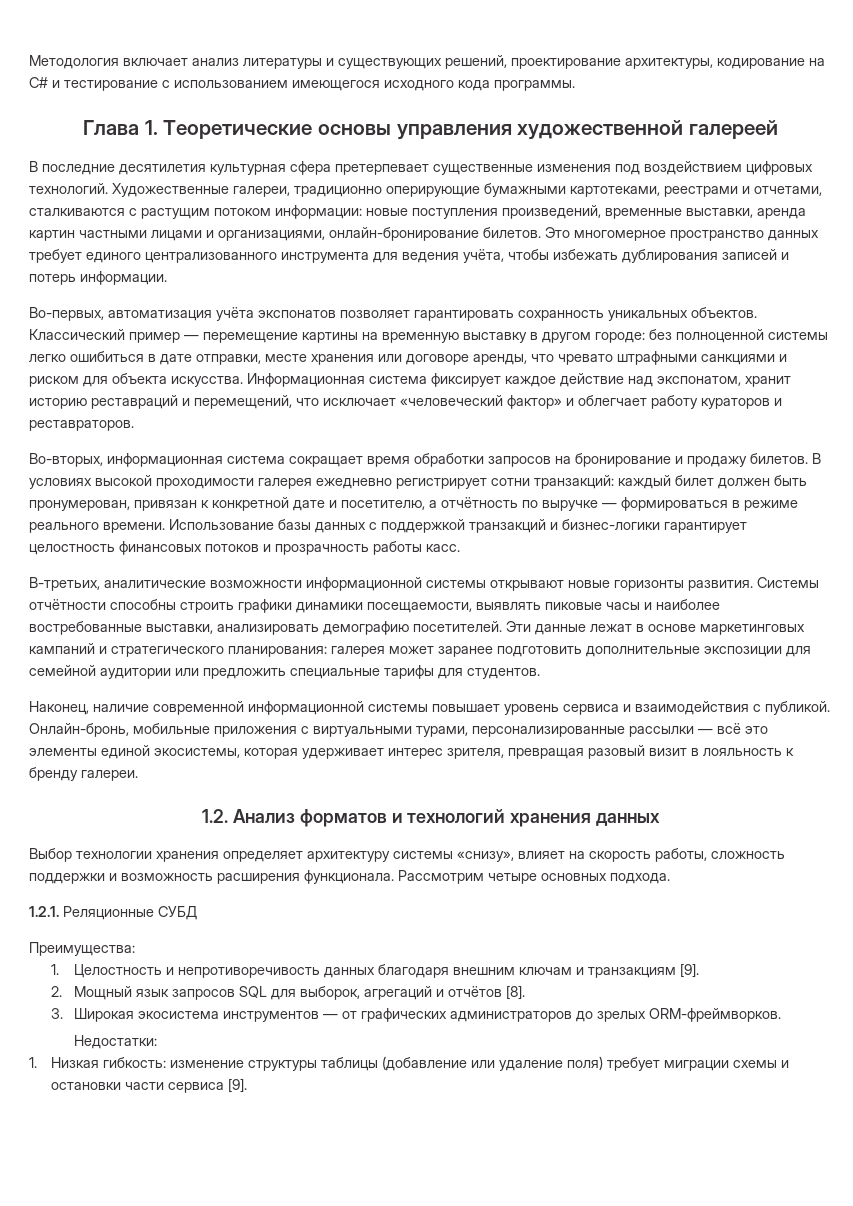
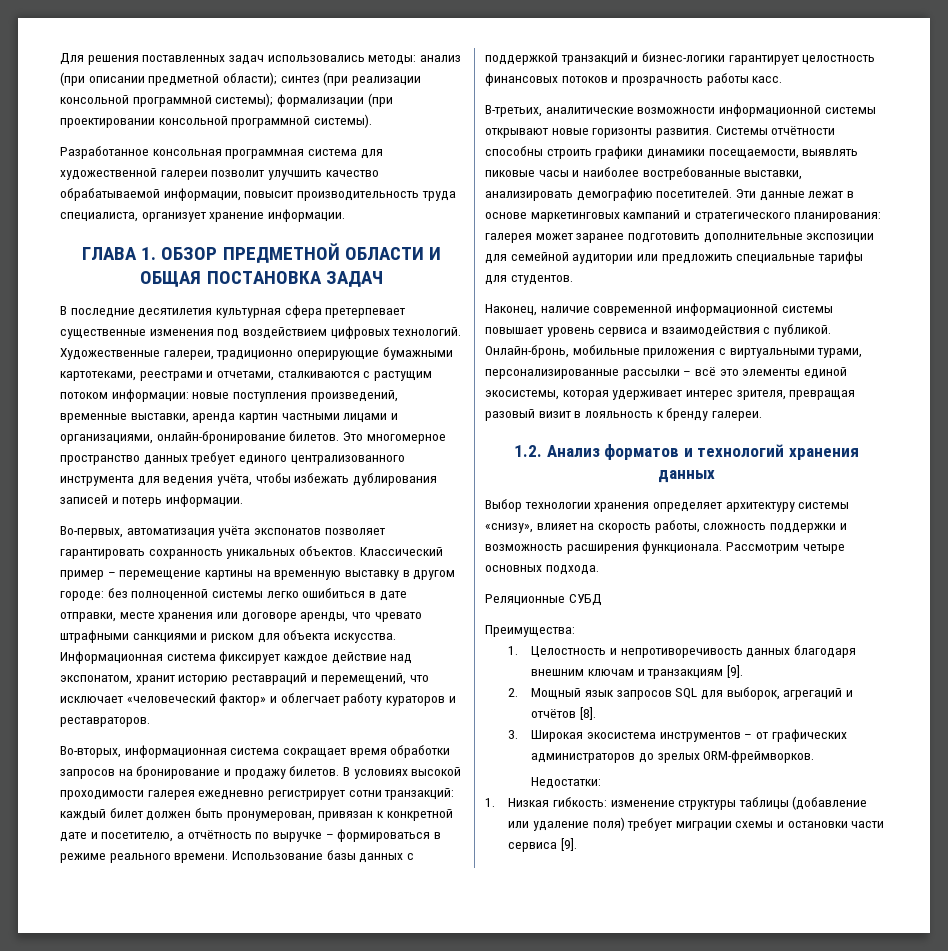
- Методология включает анализ литературы и существующих решений, проектирование архитектуры, кодирование на C# и тестирование с использованием имеющегося исходного кода программы.
- Глава 1. Теоретические основы управления художественной галереей
+ Для решения поставленных задач использовались методы: анализ (при описании предметной области); синтез (при реализации консольной программной системы); формализации (при проектировании консольной программной системы).
+ Разработанное консольная программная система для художественной галереи позволит улучшить качество обрабатываемой информации, повысит производительность труда специалиста, организует хранение информации.
+ ГЛАВА 1. ОБЗОР ПРЕДМЕТНОЙ ОБЛАСТИ И ОБЩАЯ ПОСТАНОВКА ЗАДАЧ
- Классический пример — перемещение картины на временную выставку в другом городе: без полноценной системы легко ошибиться в дате отправки, месте хранения или договоре аренды, что чревато штрафными санкциями и риском для объекта искусства.
+ Классический пример – перемещение картины на временную выставку в другом городе: без полноценной системы легко ошибиться в дате отправки, месте хранения или договоре аренды, что чревато штрафными санкциями и риском для объекта искусства.
- В условиях высокой проходимости галерея ежедневно регистрирует сотни транзакций: каждый билет должен быть пронумерован, привязан к конкретной дате и посетителю, а отчётность по выручке — формироваться в режиме реального времени.
+ В условиях высокой проходимости галерея ежедневно регистрирует сотни транзакций: каждый билет должен быть пронумерован, привязан к конкретной дате и посетителю, а отчётность по выручке – формироваться в режиме реального времени.
- Онлайн-бронь, мобильные приложения с виртуальными турами, персонализированные рассылки — всё это элементы единой экосистемы, которая удерживает интерес зрителя, превращая разовый визит в лояльность к бренду галереи.
+ Онлайн-бронь, мобильные приложения с виртуальными турами, персонализированные рассылки – всё это элементы единой экосистемы, которая удерживает интерес зрителя, превращая разовый визит в лояльность к бренду галереи.
- 1.2.1. Реляционные СУБД
+ Реляционные СУБД
- 3. Широкая экосистема инструментов — от графических администраторов до зрелых ORM-фреймворков.
+ 3. Широкая экосистема инструментов – от графических администраторов до зрелых ORM-фреймворков.

